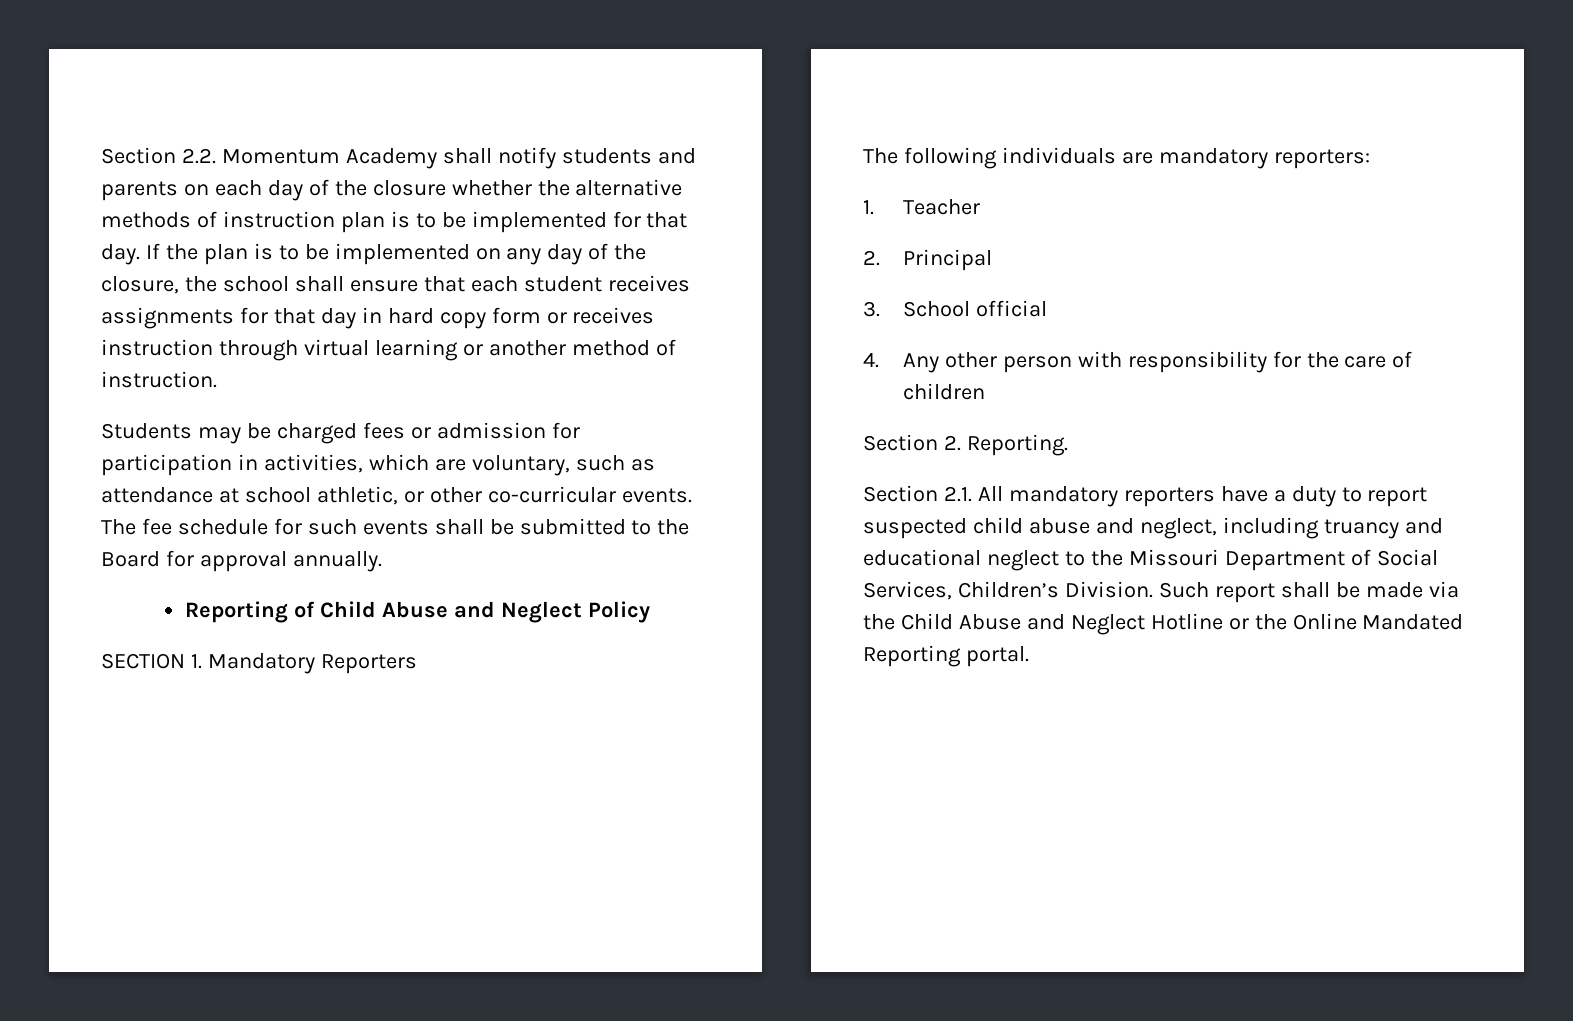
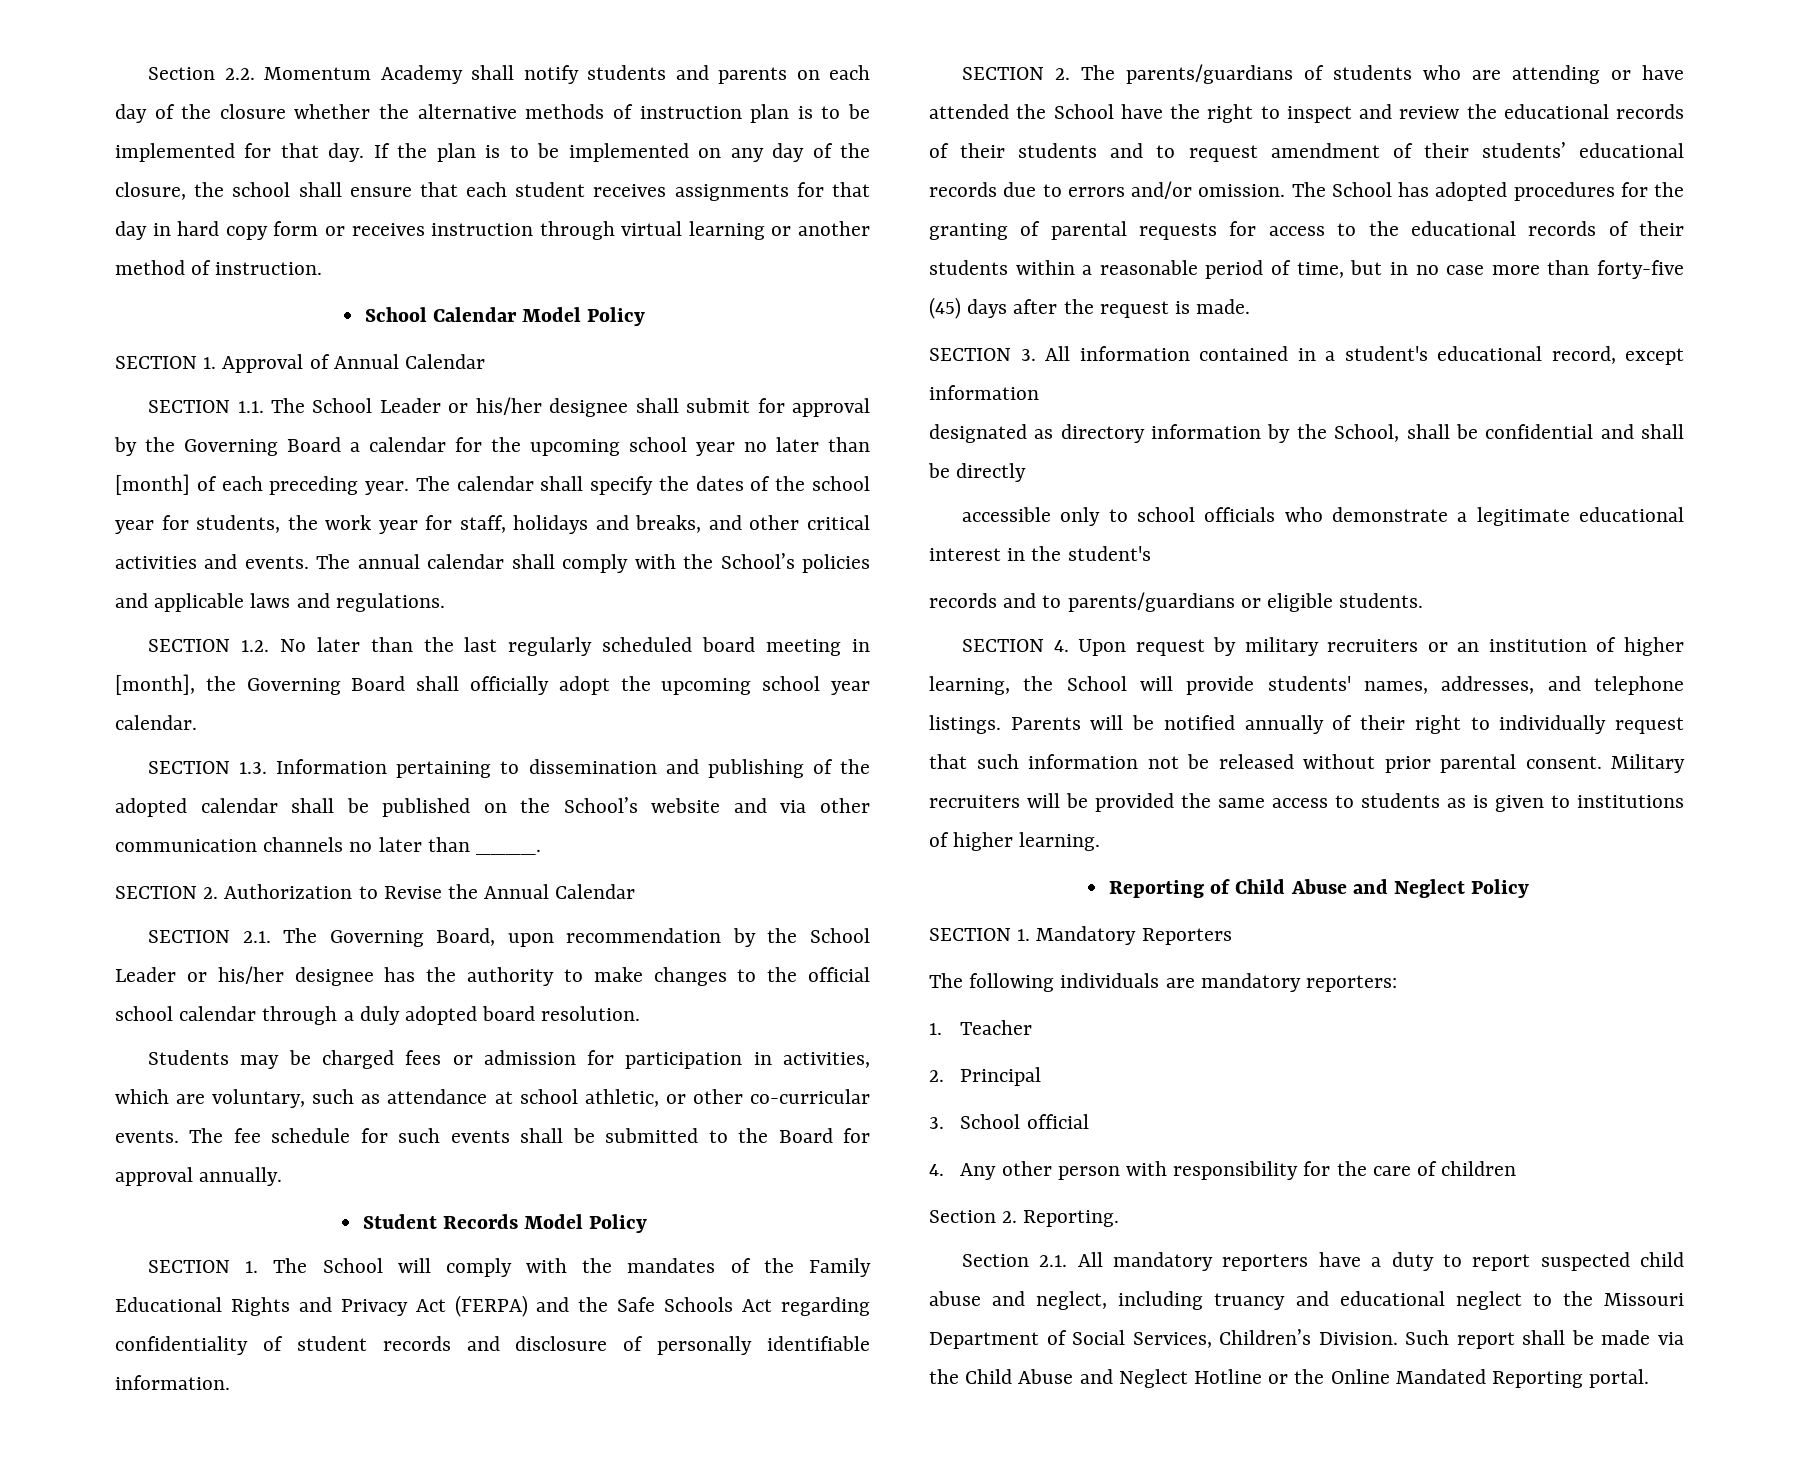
+ School Calendar Model Policy
+ SECTION 1. Approval of Annual Calendar
+ SECTION 1.1. The School Leader or his/her designee shall submit for approval by the Governing Board a calendar for the upcoming school year no later than [month] of each preceding year. The calendar shall specify the dates of the school year for students, the work year for staff, holidays and breaks, and other critical activities and events. The annual calendar shall comply with the School’s policies and applicable laws and regulations.
+ SECTION 1.2. No later than the last regularly scheduled board meeting in [month], the Governing Board shall officially adopt the upcoming school year calendar.
+ SECTION 1.3. Information pertaining to dissemination and publishing of the adopted calendar shall be published on the School’s website and via other communication channels no later than ____.
+ SECTION 2. Authorization to Revise the Annual Calendar
+ SECTION 2.1. The Governing Board, upon recommendation by the School Leader or his/her designee has the authority to make changes to the official school calendar through a duly adopted board resolution.
+ Student Records Model Policy
+ SECTION 1. The School will comply with the mandates of the Family Educational Rights and Privacy Act (FERPA) and the Safe Schools Act regarding confidentiality of student records and disclosure of personally identifiable information.
+ SECTION 2. The parents/guardians of students who are attending or have attended the School have the right to inspect and review the educational records of their students and to request amendment of their students’ educational records due to errors and/or omission. The School has adopted procedures for the granting of parental requests for access to the educational records of their students within a reasonable period of time, but in no case more than forty-five (45) days after the request is made.
+ SECTION 3. All information contained in a student's educational record, except information
+ designated as directory information by the School, shall be confidential and shall be directly
+ accessible only to school officials who demonstrate a legitimate educational interest in the student's
+ records and to parents/guardians or eligible students.
+ SECTION 4. Upon request by military recruiters or an institution of higher learning, the School will provide students' names, addresses, and telephone listings. Parents will be notified annually of their right to individually request that such information not be released without prior parental consent. Military recruiters will be provided the same access to students as is given to institutions of higher learning.

